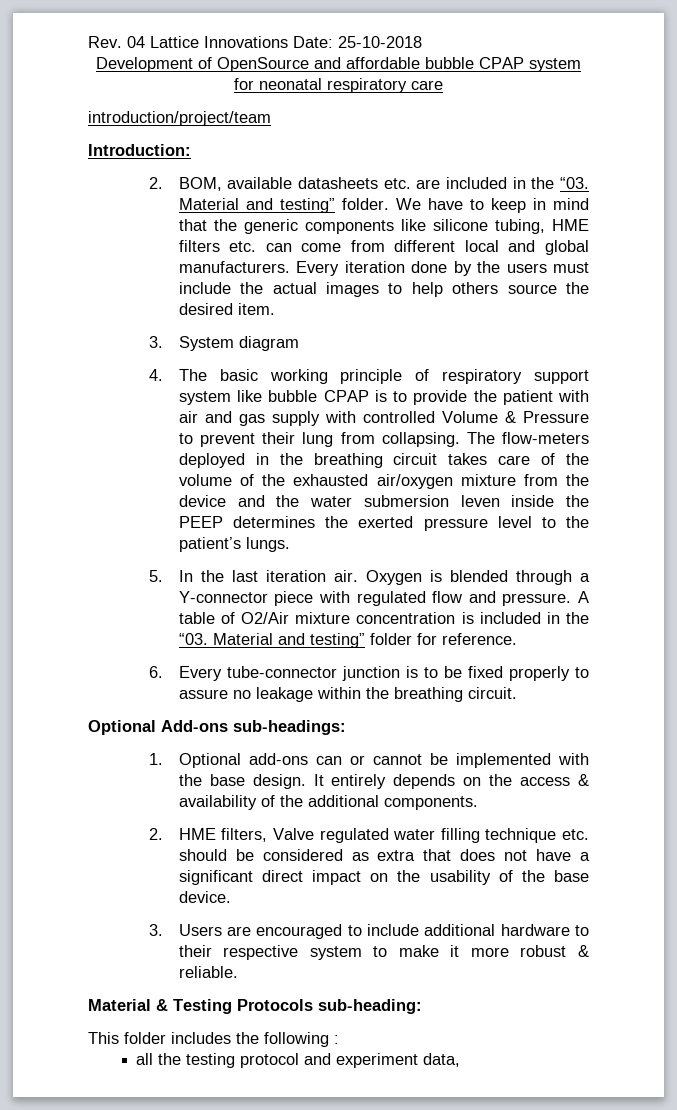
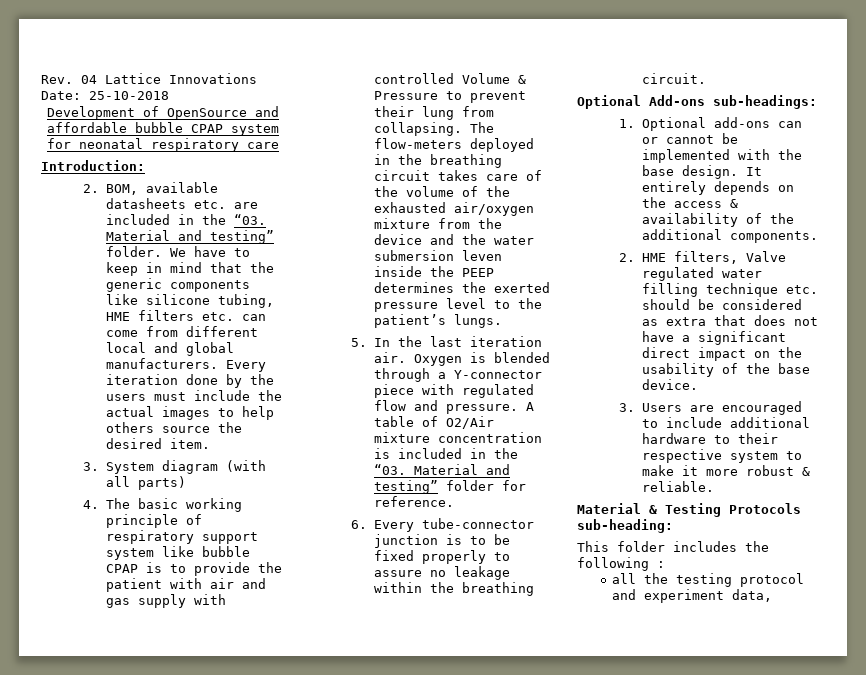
- introduction/project/team
- 3. System diagram
+ 3. System diagram (with all parts)

